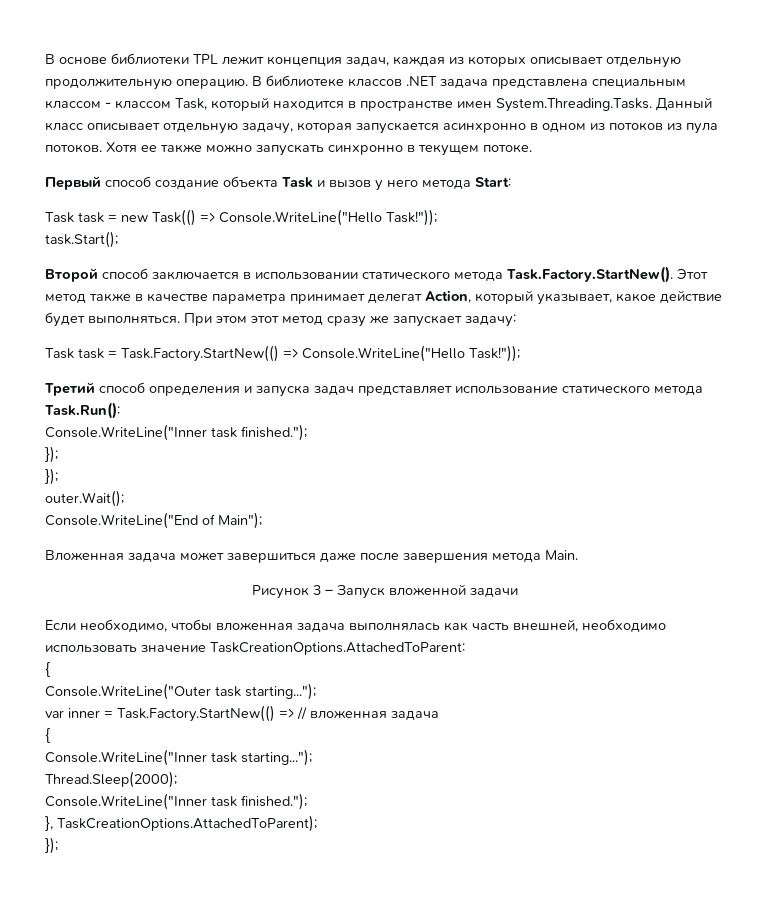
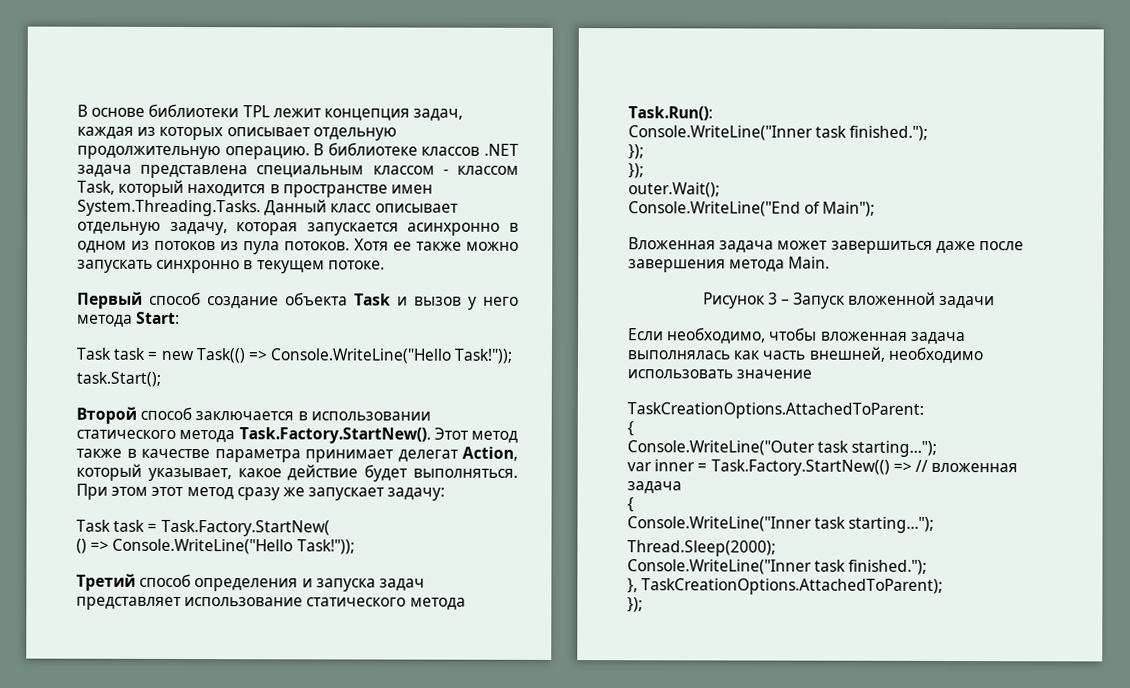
- Task task = Task.Factory.StartNew(() => Console.WriteLine("Hello Task!"));
+ Task task = Task.Factory.StartNew(
+ () => Console.WriteLine("Hello Task!"));
- Если необходимо, чтобы вложенная задача выполнялась как часть внешней, необходимо использовать значение TaskCreationOptions.AttachedToParent:
+ Если необходимо, чтобы вложенная задача выполнялась как часть внешней, необходимо использовать значение
+ TaskCreationOptions.AttachedToParent:

